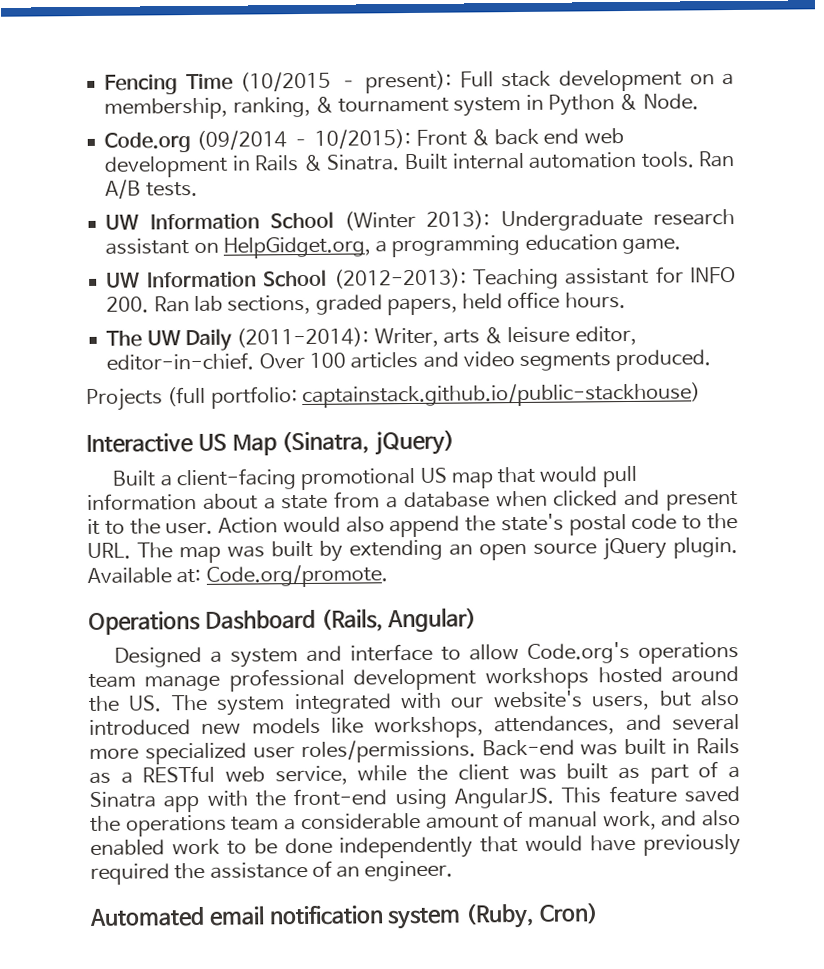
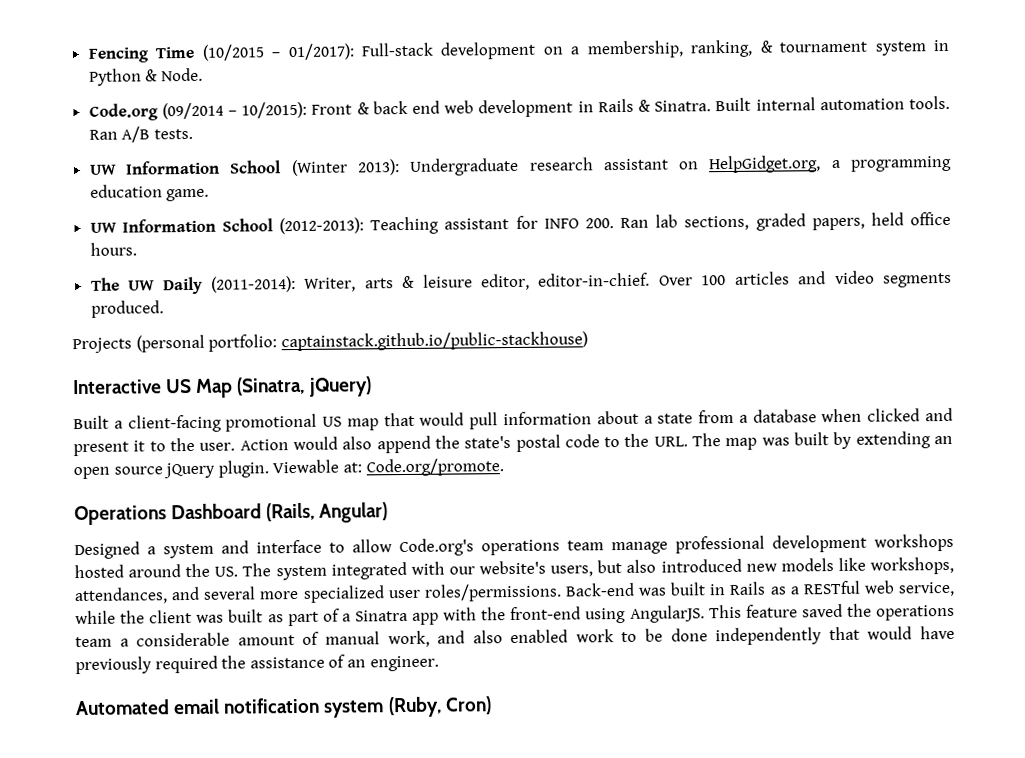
- Fencing Time (10/2015 – present): Full stack development on a membership, ranking, & tournament system in Python & Node.
+ Fencing Time (10/2015 – 01/2017): Full-stack development on a membership, ranking, & tournament system in Python & Node.
- Projects (full portfolio: captainstack.github.io/public-stackhouse)
+ Projects (personal portfolio: captainstack.github.io/public-stackhouse)
- Available at: Code.org/promote.
+ Viewable at: Code.org/promote.

